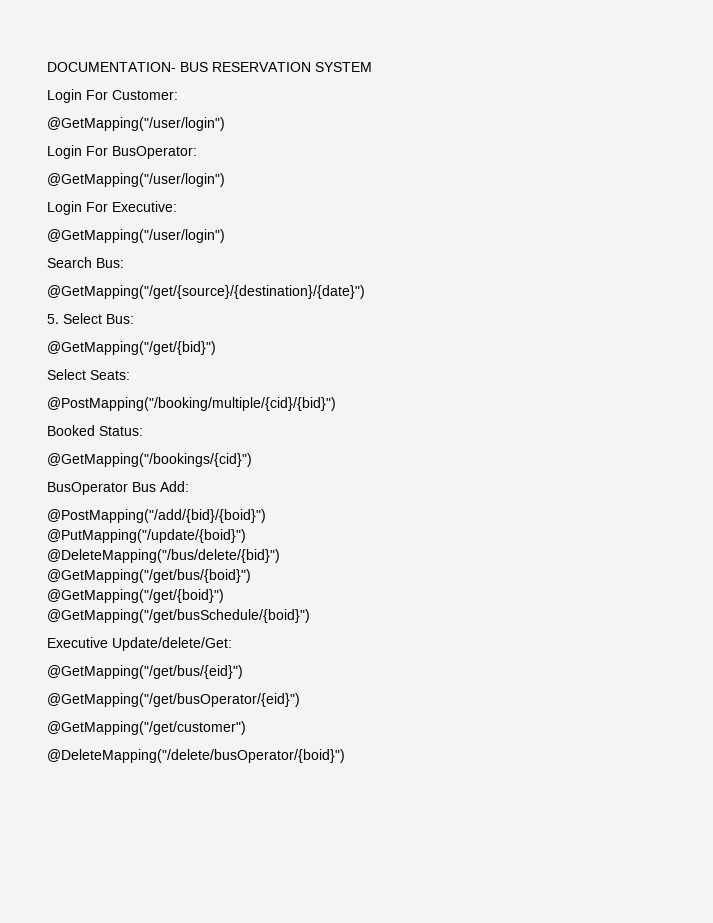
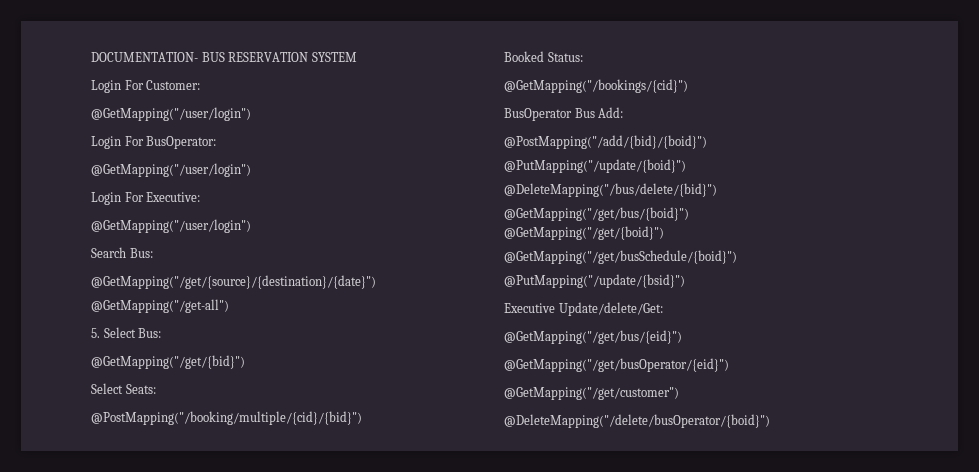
+ @GetMapping("/get-all")
+ @PutMapping("/update/{bsid}")

